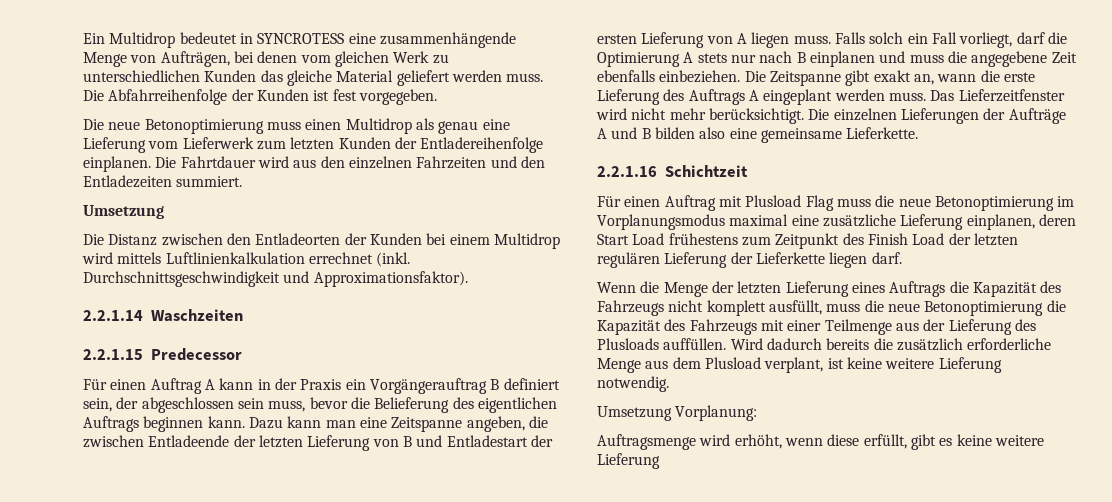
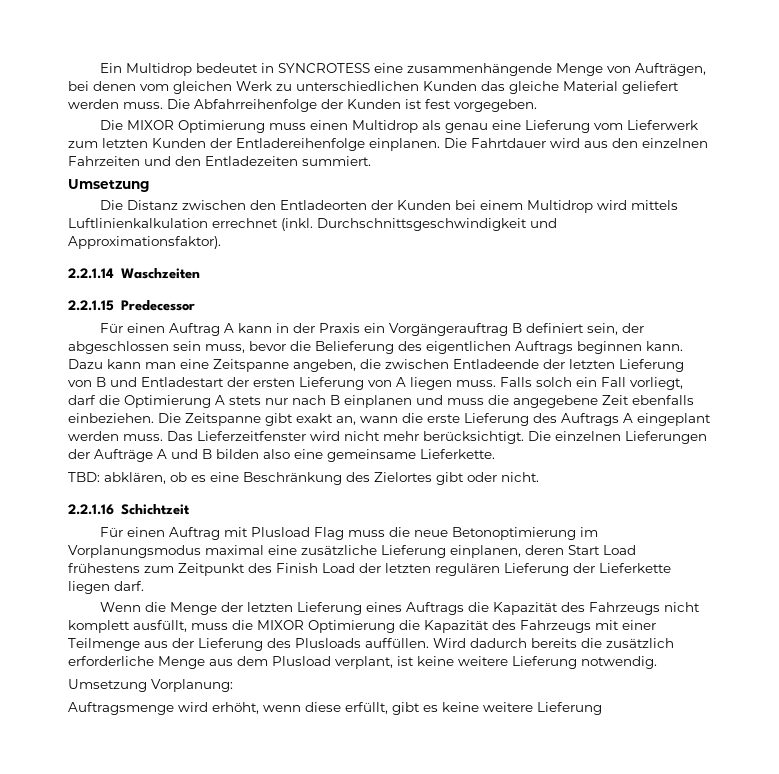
- Die neue Betonoptimierung muss einen Multidrop als genau eine Lieferung vom Lieferwerk zum letzten Kunden der Entladereihenfolge einplanen.
+ Die MIXOR Optimierung muss einen Multidrop als genau eine Lieferung vom Lieferwerk zum letzten Kunden der Entladereihenfolge einplanen.
+ TBD: abklären, ob es eine Beschränkung des Zielortes gibt oder nicht.
- Wenn die Menge der letzten Lieferung eines Auftrags die Kapazität des Fahrzeugs nicht komplett ausfüllt, muss die neue Betonoptimierung die Kapazität des Fahrzeugs mit einer Teilmenge aus der Lieferung des Plusloads auffüllen.
+ Wenn die Menge der letzten Lieferung eines Auftrags die Kapazität des Fahrzeugs nicht komplett ausfüllt, muss die MIXOR Optimierung die Kapazität des Fahrzeugs mit einer Teilmenge aus der Lieferung des Plusloads auffüllen.

